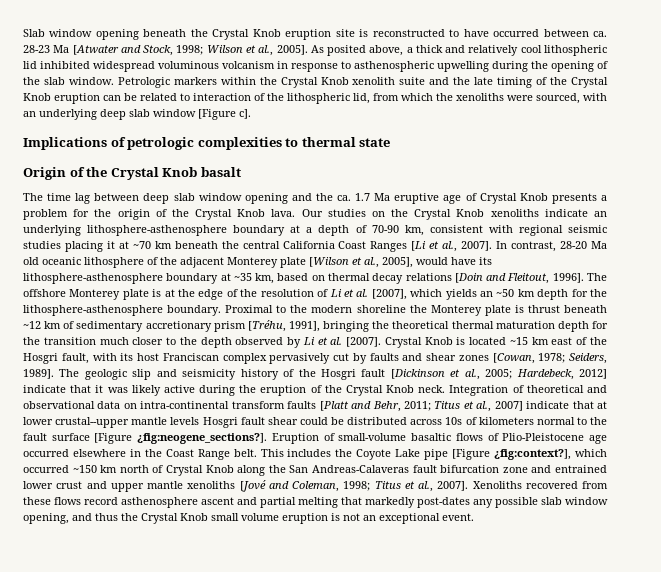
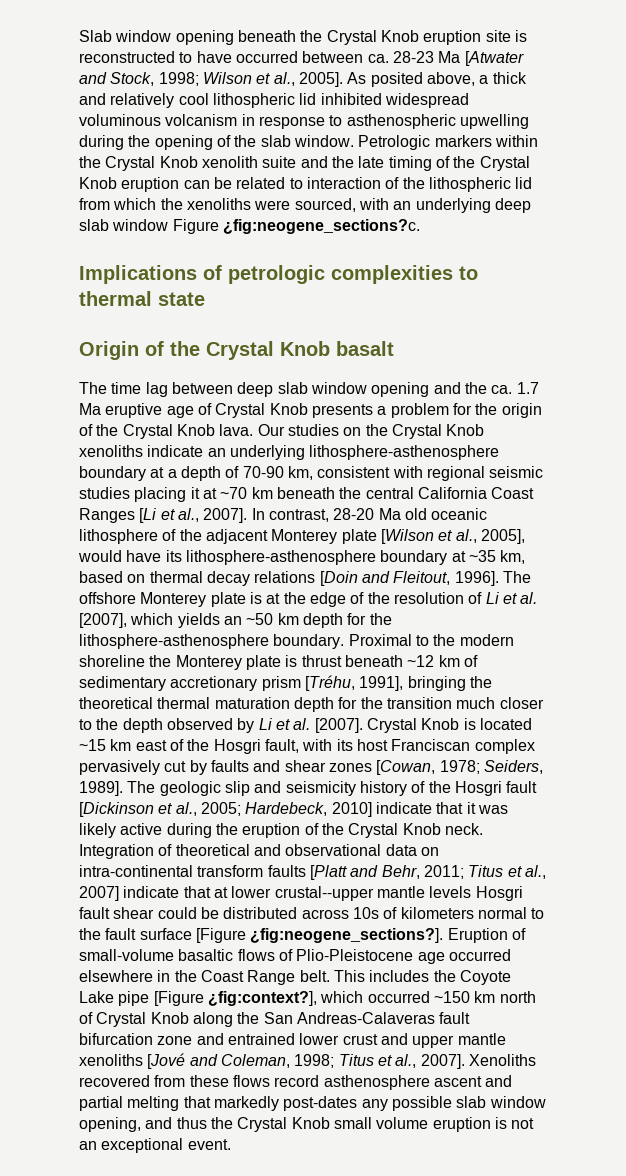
- Petrologic markers within the Crystal Knob xenolith suite and the late timing of the Crystal Knob eruption can be related to interaction of the lithospheric lid, from which the xenoliths were sourced, with an underlying deep slab window [Figure c].
+ Petrologic markers within the Crystal Knob xenolith suite and the late timing of the Crystal Knob eruption can be related to interaction of the lithospheric lid from which the xenoliths were sourced, with an underlying deep slab window Figure ¿fig:neogene_sections?c.
- The geologic slip and seismicity history of the Hosgri fault [Dickinson et al., 2005; Hardebeck, 2012] indicate that it was likely active during the eruption of the Crystal Knob neck.
+ The geologic slip and seismicity history of the Hosgri fault [Dickinson et al., 2005; Hardebeck, 2010] indicate that it was likely active during the eruption of the Crystal Knob neck.

